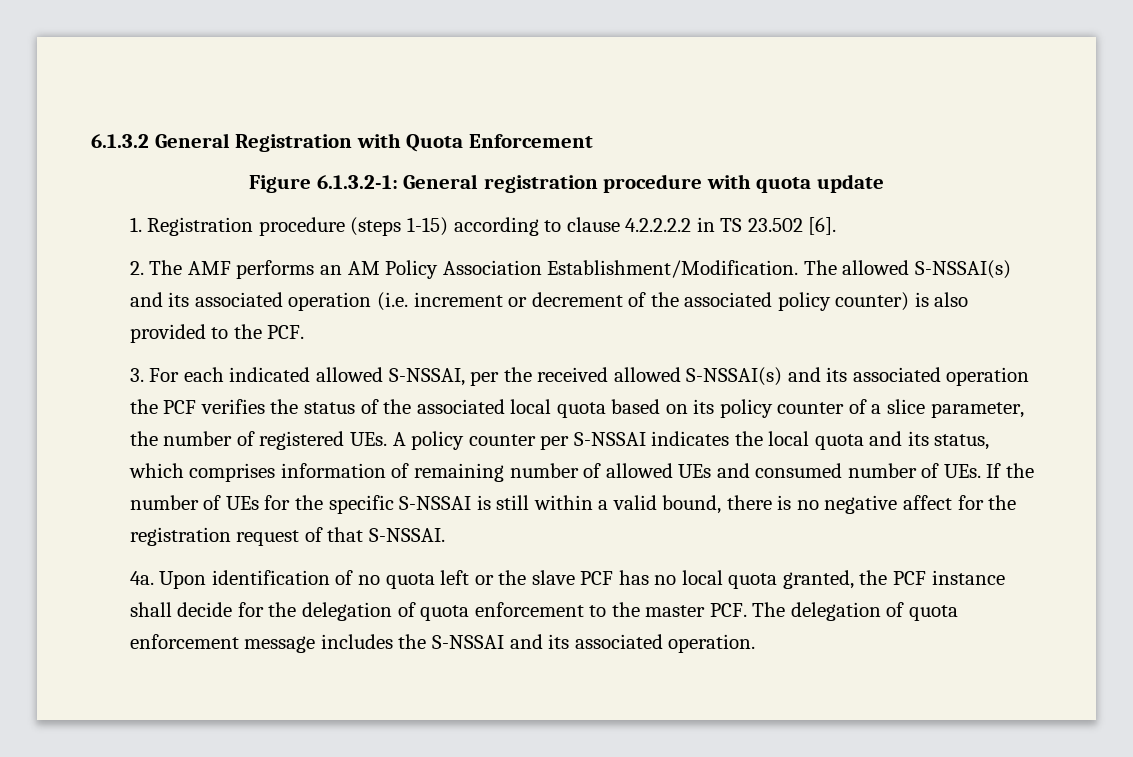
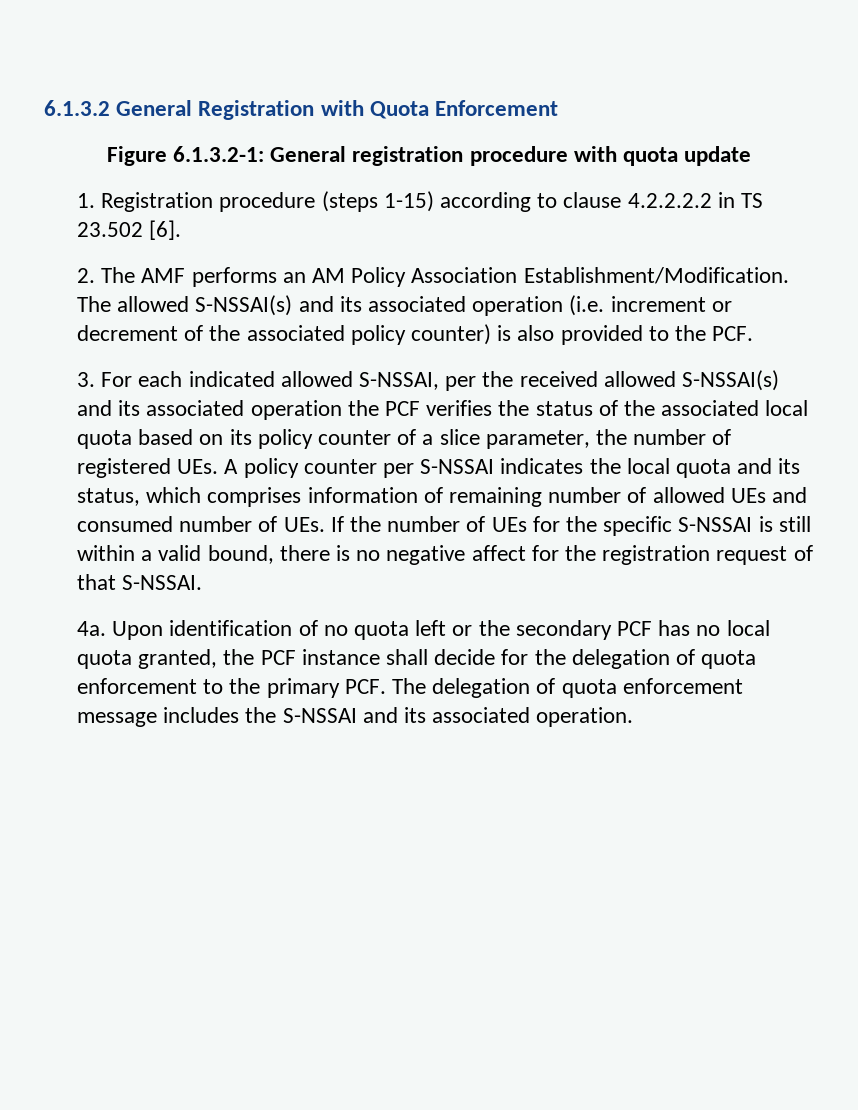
- Upon identification of no quota left or the slave PCF has no local quota granted, the PCF instance shall decide for the delegation of quota enforcement to the master PCF. The delegation of quota enforcement message includes the S-NSSAI and its associated operation.
+ Upon identification of no quota left or the secondary PCF has no local quota granted, the PCF instance shall decide for the delegation of quota enforcement to the primary PCF. The delegation of quota enforcement message includes the S-NSSAI and its associated operation.

